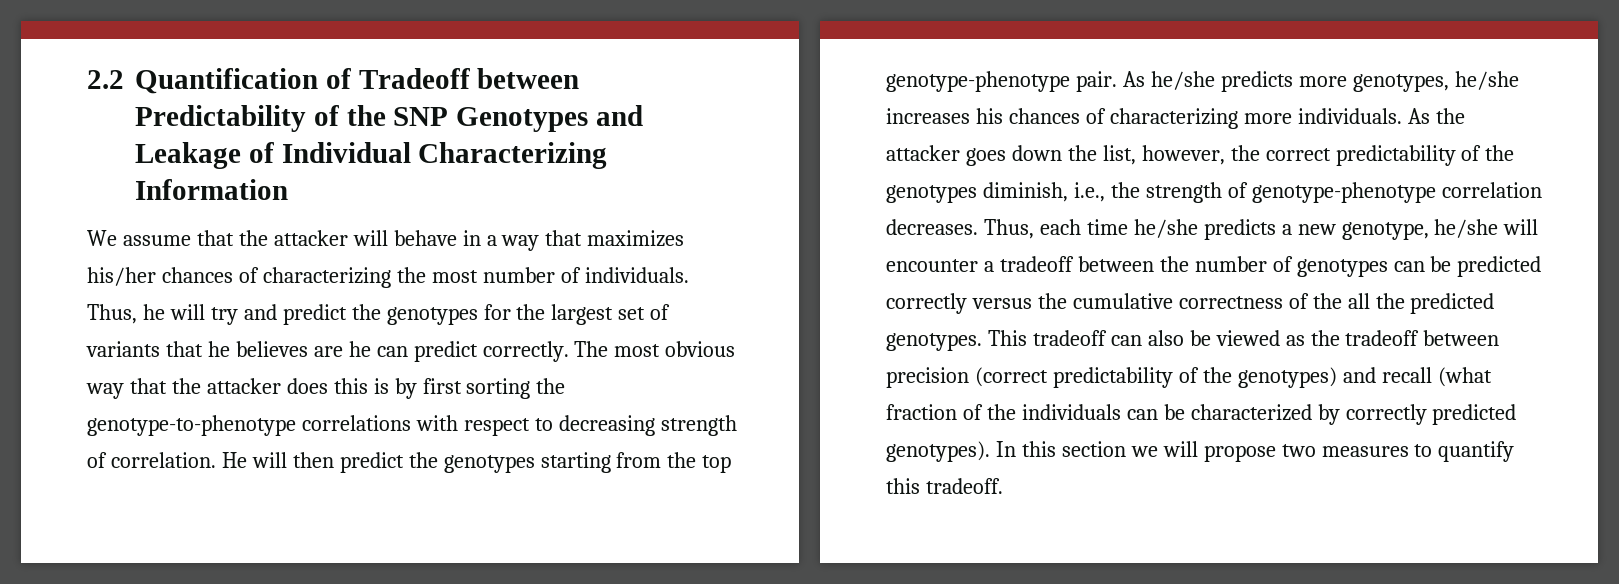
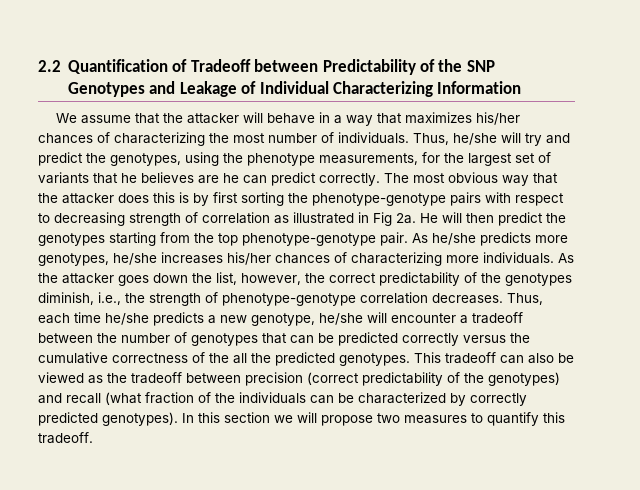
- Thus, he will try and predict the genotypes for the largest set of variants that he believes are he can predict correctly.
+ Thus, he/she will try and predict the genotypes, using the phenotype measurements, for the largest set of variants that he believes are he can predict correctly.
- The most obvious way that the attacker does this is by first sorting the genotype-to-phenotype correlations with respect to decreasing strength of correlation.
+ The most obvious way that the attacker does this is by first sorting the phenotype-genotype pairs with respect to decreasing strength of correlation as illustrated in Fig 2a.
- He will then predict the genotypes starting from the top genotype-phenotype pair.
+ He will then predict the genotypes starting from the top phenotype-genotype pair.
- As he/she predicts more genotypes, he/she increases his chances of characterizing more individuals.
+ As he/she predicts more genotypes, he/she increases his/her chances of characterizing more individuals.
- As the attacker goes down the list, however, the correct predictability of the genotypes diminish, i.e., the strength of genotype-phenotype correlation decreases.
+ As the attacker goes down the list, however, the correct predictability of the genotypes diminish, i.e., the strength of phenotype-genotype correlation decreases.
- Thus, each time he/she predicts a new genotype, he/she will encounter a tradeoff between the number of genotypes can be predicted correctly versus the cumulative correctness of the all the predicted genotypes.
+ Thus, each time he/she predicts a new genotype, he/she will encounter a tradeoff between the number of genotypes that can be predicted correctly versus the cumulative correctness of the all the predicted genotypes.

